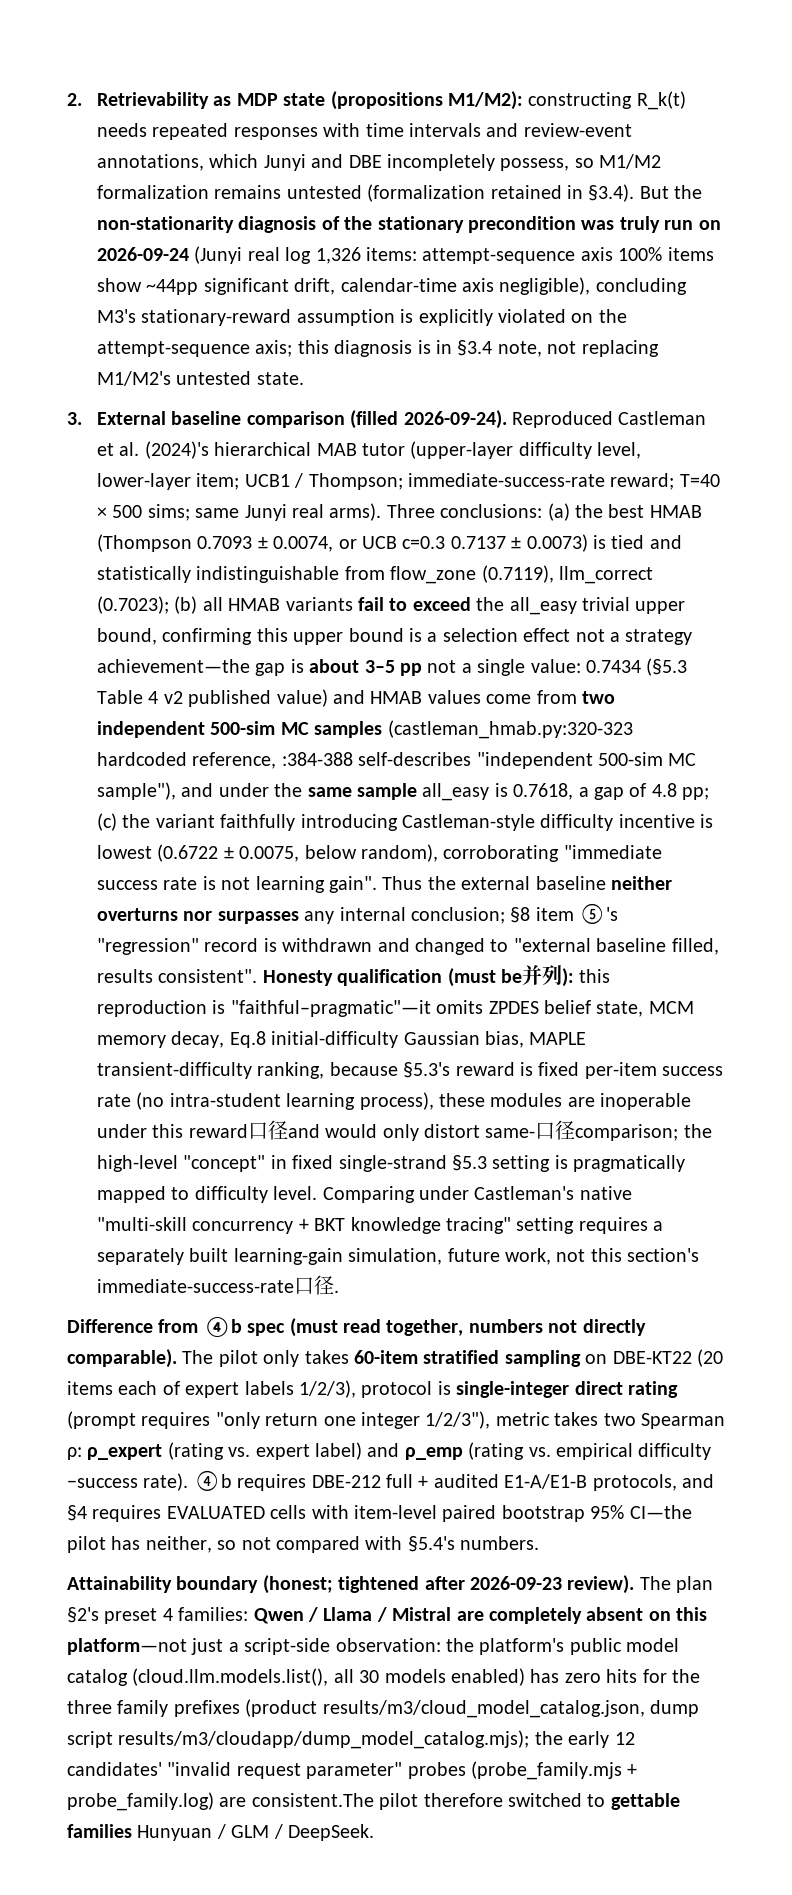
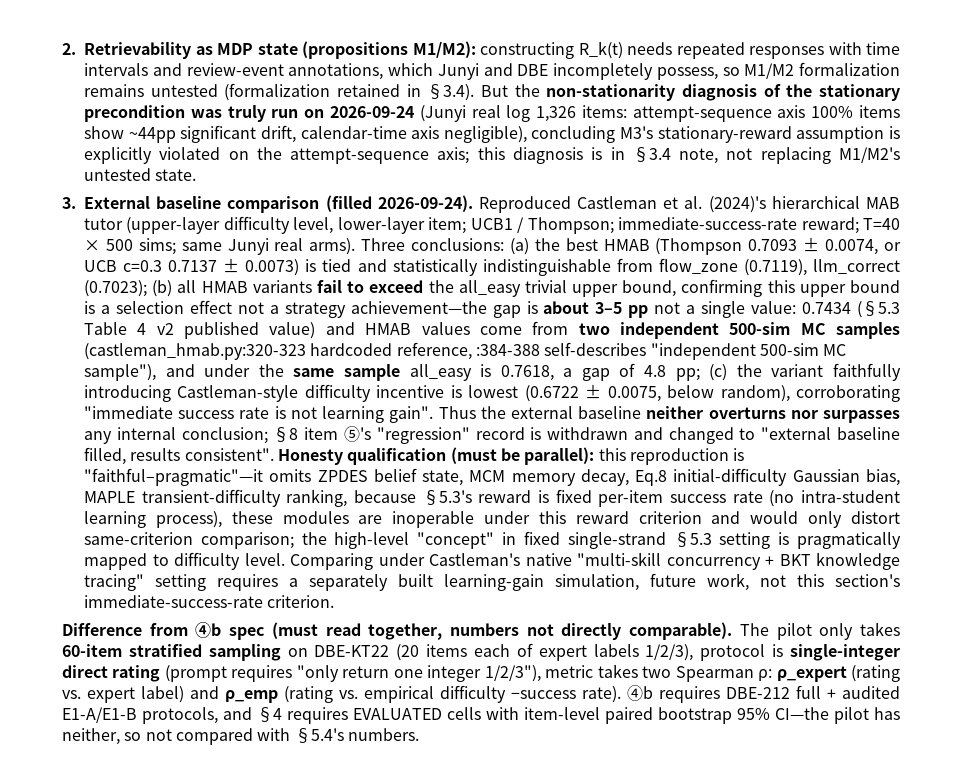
- Honesty qualification (must be并列): this reproduction is "faithful–pragmatic"—it omits ZPDES belief state, MCM memory decay, Eq.8 initial-difficulty Gaussian bias, MAPLE transient-difficulty ranking, because §5.3's reward is fixed per-item success rate (no intra-student learning process), these modules are inoperable under this reward口径and would only distort same-口径comparison; the high-level "concept" in fixed single-strand §5.3 setting is pragmatically mapped to difficulty level.
+ Honesty qualification (must be parallel): this reproduction is "faithful–pragmatic"—it omits ZPDES belief state, MCM memory decay, Eq.8 initial-difficulty Gaussian bias, MAPLE transient-difficulty ranking, because §5.3's reward is fixed per-item success rate (no intra-student learning process), these modules are inoperable under this reward criterion and would only distort same-criterion comparison; the high-level "concept" in fixed single-strand §5.3 setting is pragmatically mapped to difficulty level.
- Comparing under Castleman's native "multi-skill concurrency + BKT knowledge tracing" setting requires a separately built learning-gain simulation, future work, not this section's immediate-success-rate口径.
+ Comparing under Castleman's native "multi-skill concurrency + BKT knowledge tracing" setting requires a separately built learning-gain simulation, future work, not this section's immediate-success-rate criterion.
- Attainability boundary (honest; tightened after 2026-09-23 review). The plan §2's preset 4 families: Qwen / Llama / Mistral are completely absent on this platform—not just a script-side observation: the platform's public model catalog (cloud.llm.models.list(), all 30 models enabled) has zero hits for the three family prefixes (product results/m3/cloud_model_catalog.json, dump script results/m3/cloudapp/dump_model_catalog.mjs); the early 12 candidates' "invalid request parameter" probes (probe_family.mjs + probe_family.log) are consistent.The pilot therefore switched to gettable families Hunyuan / GLM / DeepSeek.

